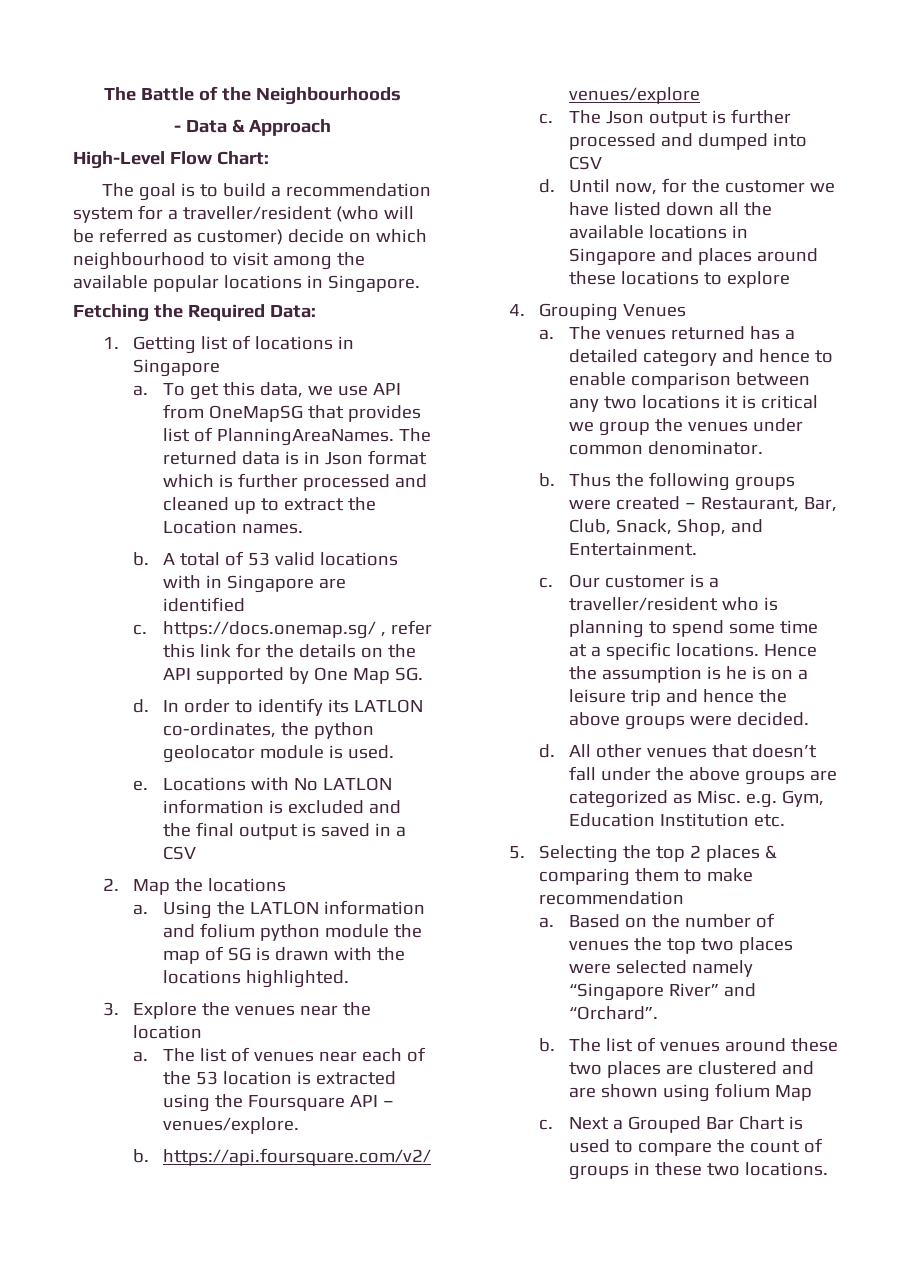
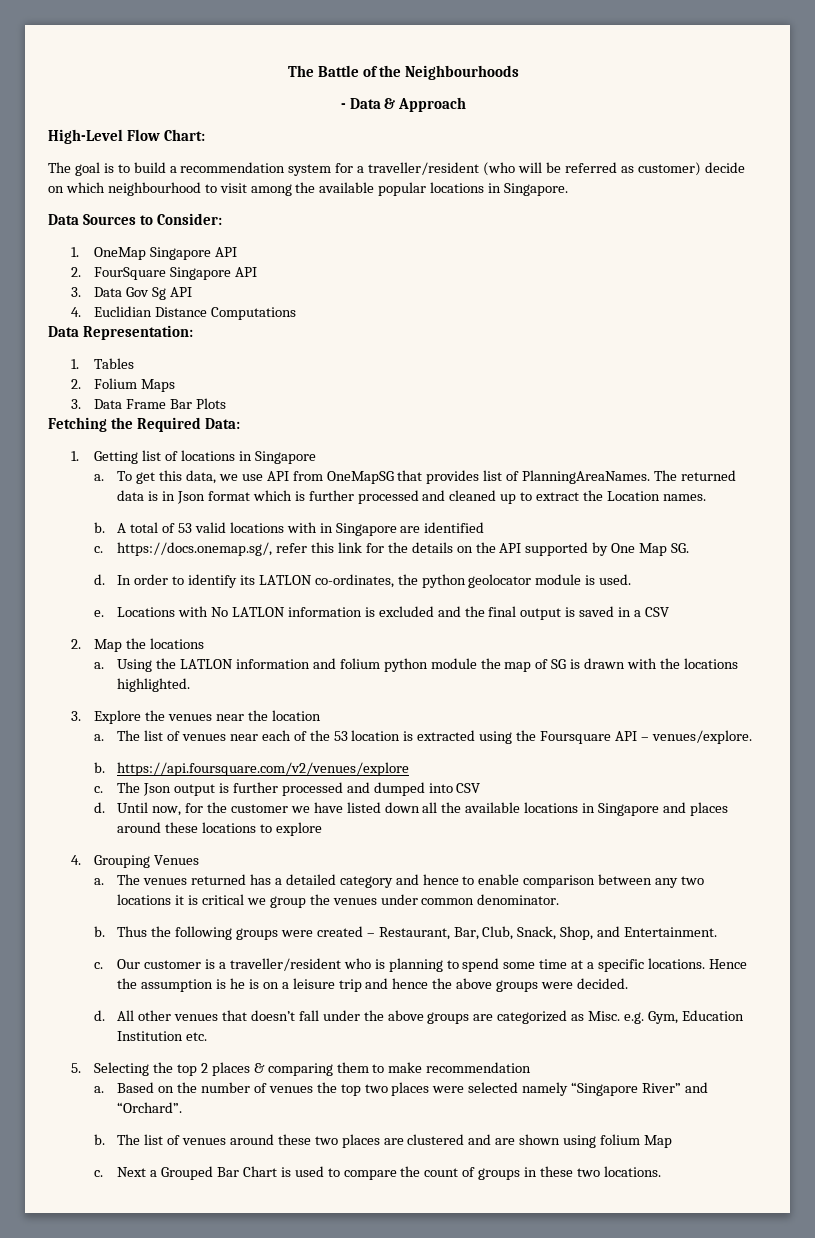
+ Data Sources to Consider:
+ 1. OneMap Singapore API
+ 2. FourSquare Singapore API
+ 3. Data Gov Sg API
+ 4. Euclidian Distance Computations
+ Data Representation:
+ 1. Tables
+ 2. Folium Maps
+ 3. Data Frame Bar Plots
- c. https://docs.onemap.sg/ , refer this link for the details on the API supported by One Map SG.
+ c. https://docs.onemap.sg/, refer this link for the details on the API supported by One Map SG.

